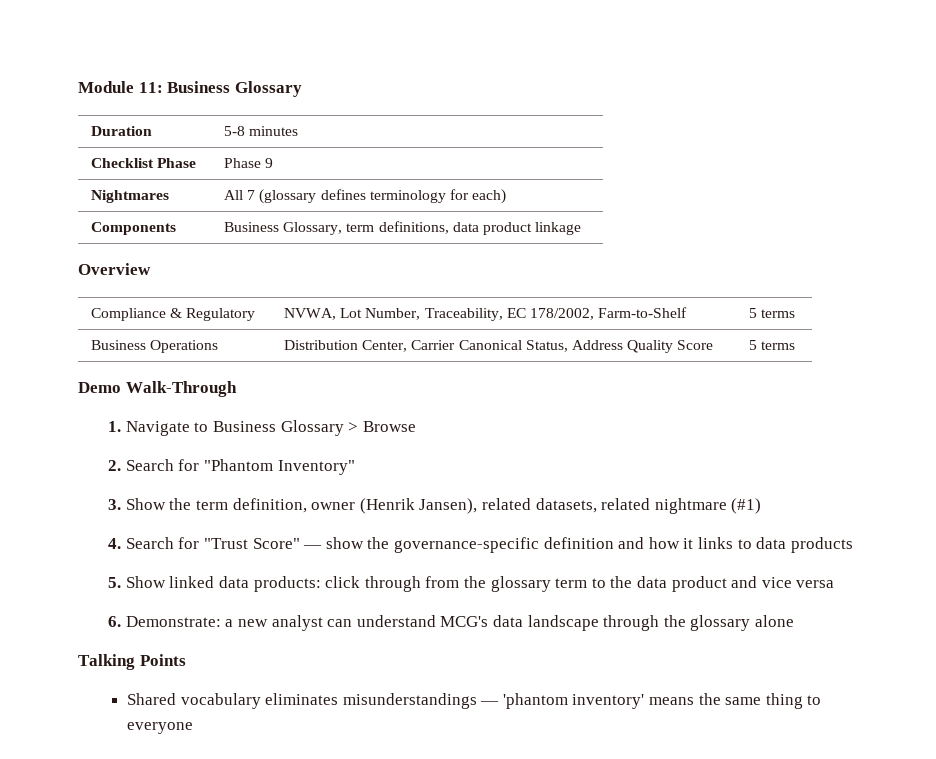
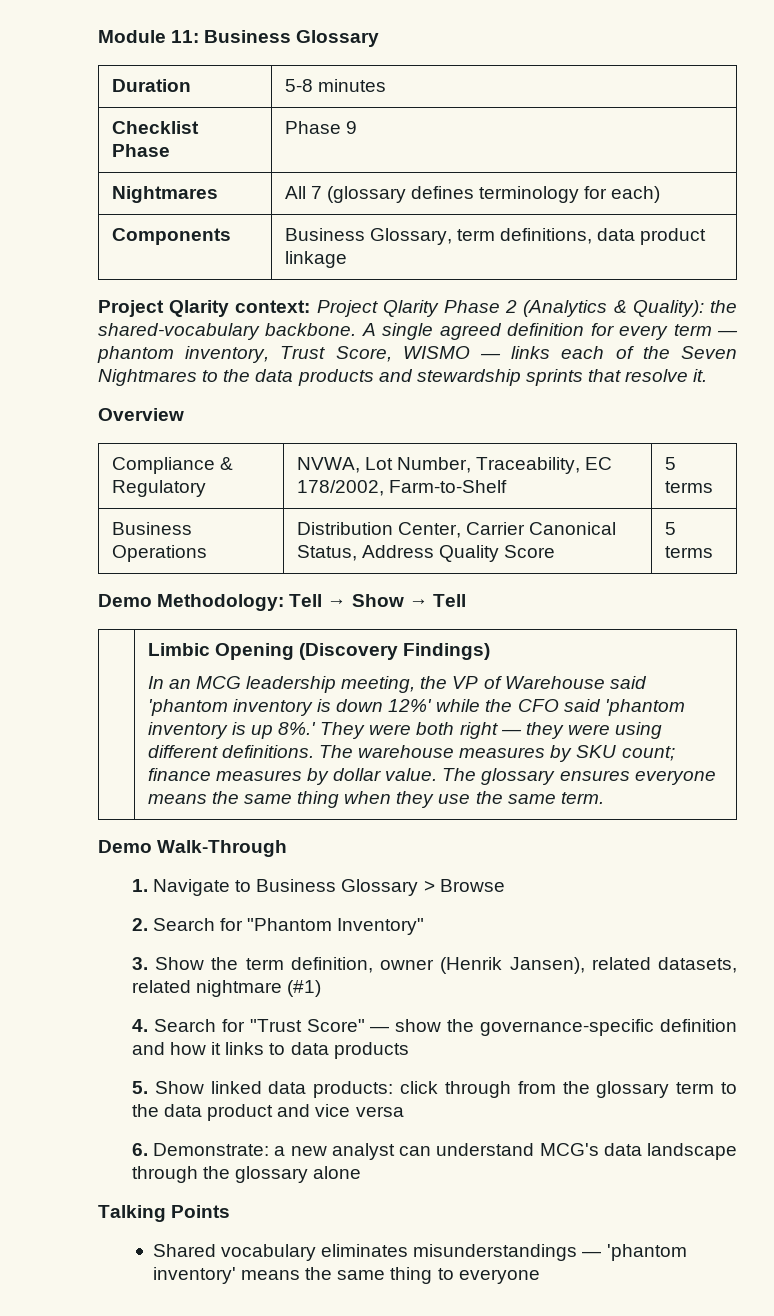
+ Project Qlarity context: Project Qlarity Phase 2 (Analytics & Quality): the shared-vocabulary backbone. A single agreed definition for every term — phantom inventory, Trust Score, WISMO — links each of the Seven Nightmares to the data products and stewardship sprints that resolve it.
+ Demo Methodology: Tell → Show → Tell
+ | Limbic Opening (Discovery Findings)
+ In an MCG leadership meeting, the VP of Warehouse said 'phantom inventory is down 12%' while the CFO said 'phantom inventory is up 8%.' They were both right — they were using different definitions. The warehouse measures by SKU count; finance measures by dollar value. The glossary ensures everyone means the same thing when they use the same term.

